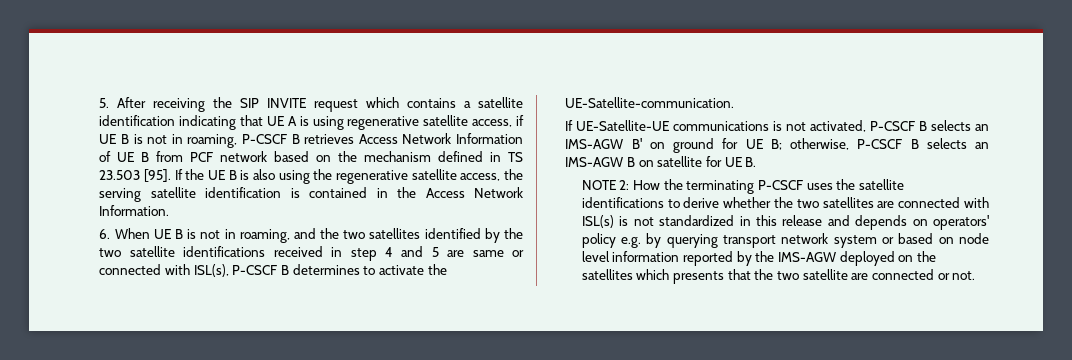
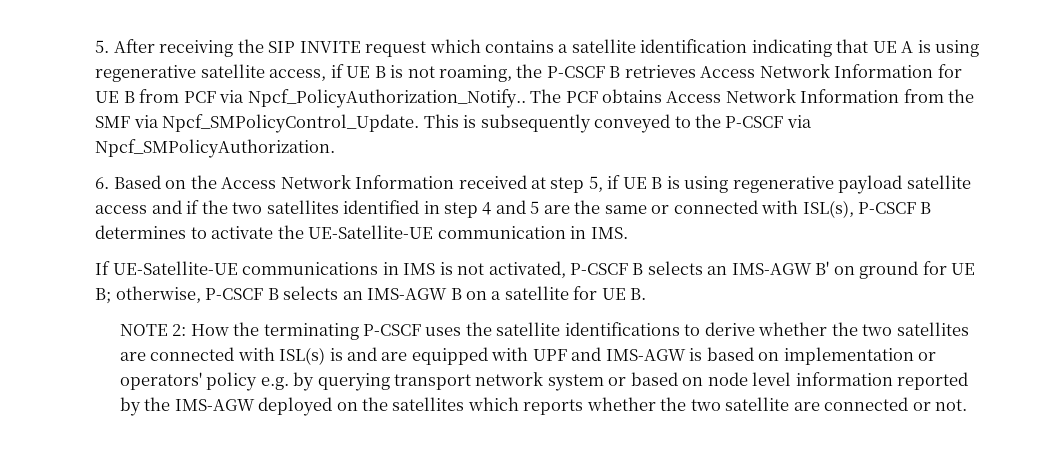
- 5. After receiving the SIP INVITE request which contains a satellite identification indicating that UE A is using regenerative satellite access, if UE B is not in roaming, P-CSCF B retrieves Access Network Information of UE B from PCF network based on the mechanism defined in TS 23.503 [95]. If the UE B is also using the regenerative satellite access, the serving satellite identification is contained in the Access Network Information.
- 6. When UE B is not in roaming, and the two satellites identified by the two satellite identifications received in step 4 and 5 are same or connected with ISL(s), P-CSCF B determines to activate the UE-Satellite-communication.
+ 5. After receiving the SIP INVITE request which contains a satellite identification indicating that UE A is using regenerative satellite access, if UE B is not roaming, the P-CSCF B retrieves Access Network Information for UE B from PCF via Npcf_PolicyAuthorization_Notify.. The PCF obtains Access Network Information from the SMF via Npcf_SMPolicyControl_Update. This is subsequently conveyed to the P-CSCF via Npcf_SMPolicyAuthorization.
+ 6. Based on the Access Network Information received at step 5, if UE B is using regenerative payload satellite access and if the two satellites identified in step 4 and 5 are the same or connected with ISL(s), P-CSCF B determines to activate the UE-Satellite-UE communication in IMS.
- If UE-Satellite-UE communications is not activated, P-CSCF B selects an IMS-AGW B' on ground for UE B; otherwise, P-CSCF B selects an IMS-AGW B on satellite for UE B.
+ If UE-Satellite-UE communications in IMS is not activated, P-CSCF B selects an IMS-AGW B' on ground for UE B; otherwise, P-CSCF B selects an IMS-AGW B on a satellite for UE B.
- NOTE 2: How the terminating P-CSCF uses the satellite identifications to derive whether the two satellites are connected with ISL(s) is not standardized in this release and depends on operators' policy e.g. by querying transport network system or based on node level information reported by the IMS-AGW deployed on the satellites which presents that the two satellite are connected or not.
+ NOTE 2: How the terminating P-CSCF uses the satellite identifications to derive whether the two satellites are connected with ISL(s) is and are equipped with UPF and IMS-AGW is based on implementation or operators' policy e.g. by querying transport network system or based on node level information reported by the IMS-AGW deployed on the satellites which reports whether the two satellite are connected or not.

